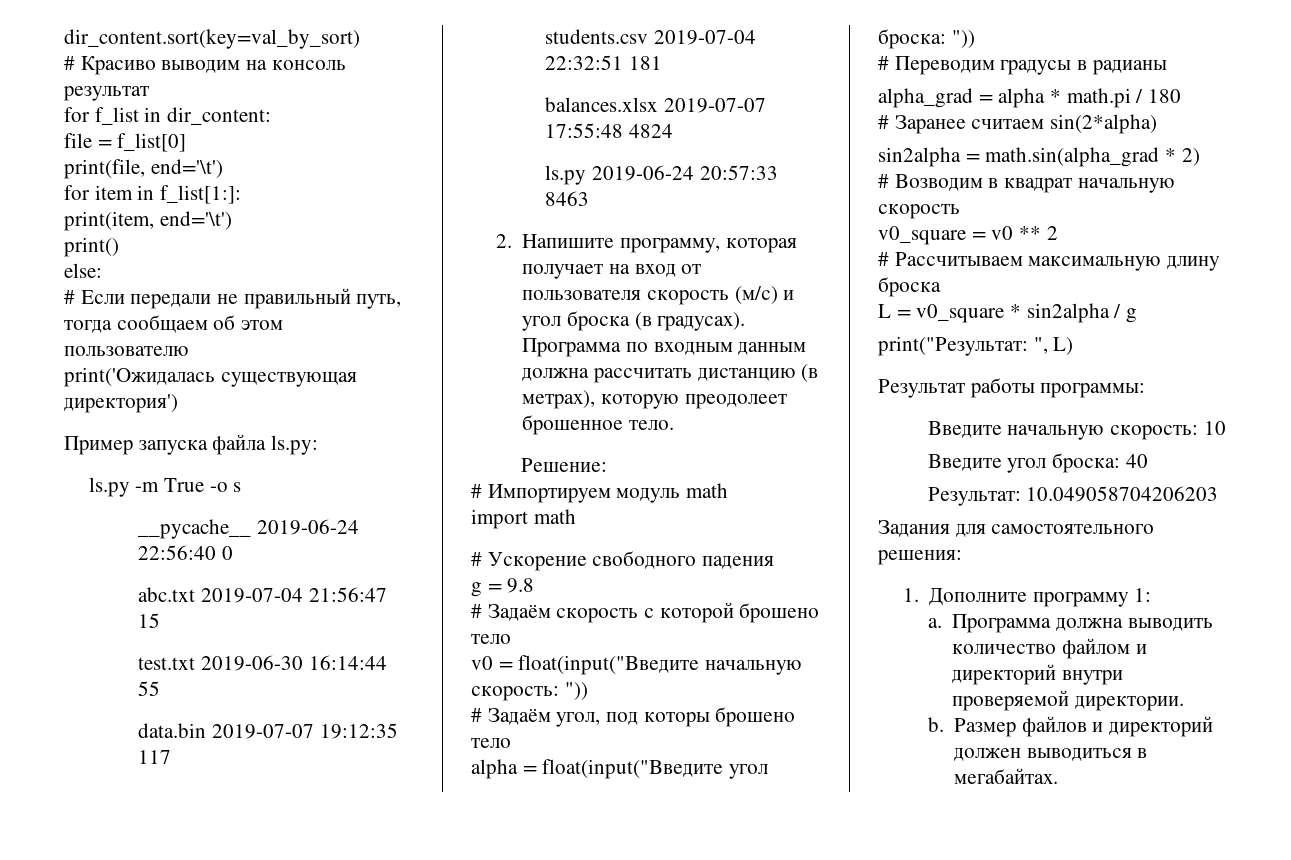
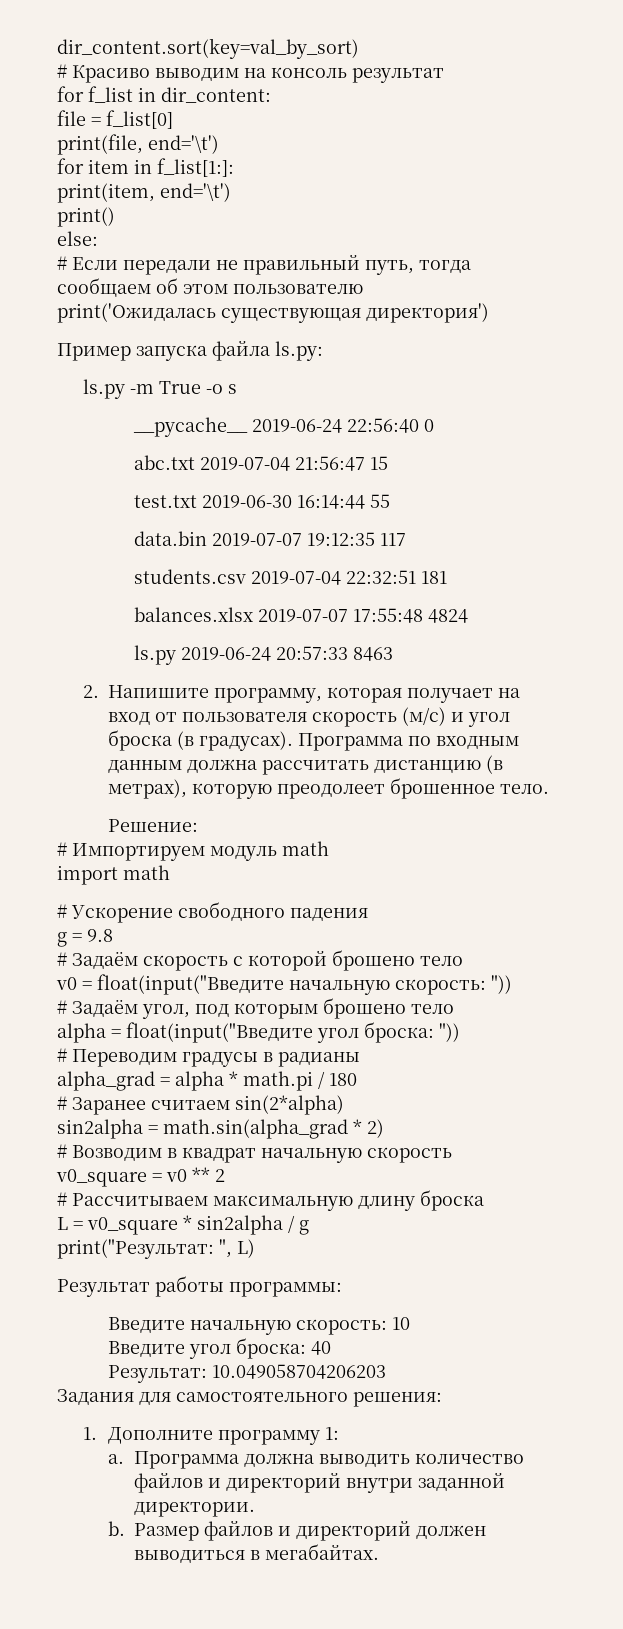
- # Задаём угол, под которы брошено тело
+ # Задаём угол, под которым брошено тело
- Программа должна выводить количество файлом и директорий внутри проверяемой директории.
+ Программа должна выводить количество файлов и директорий внутри заданной директории.

